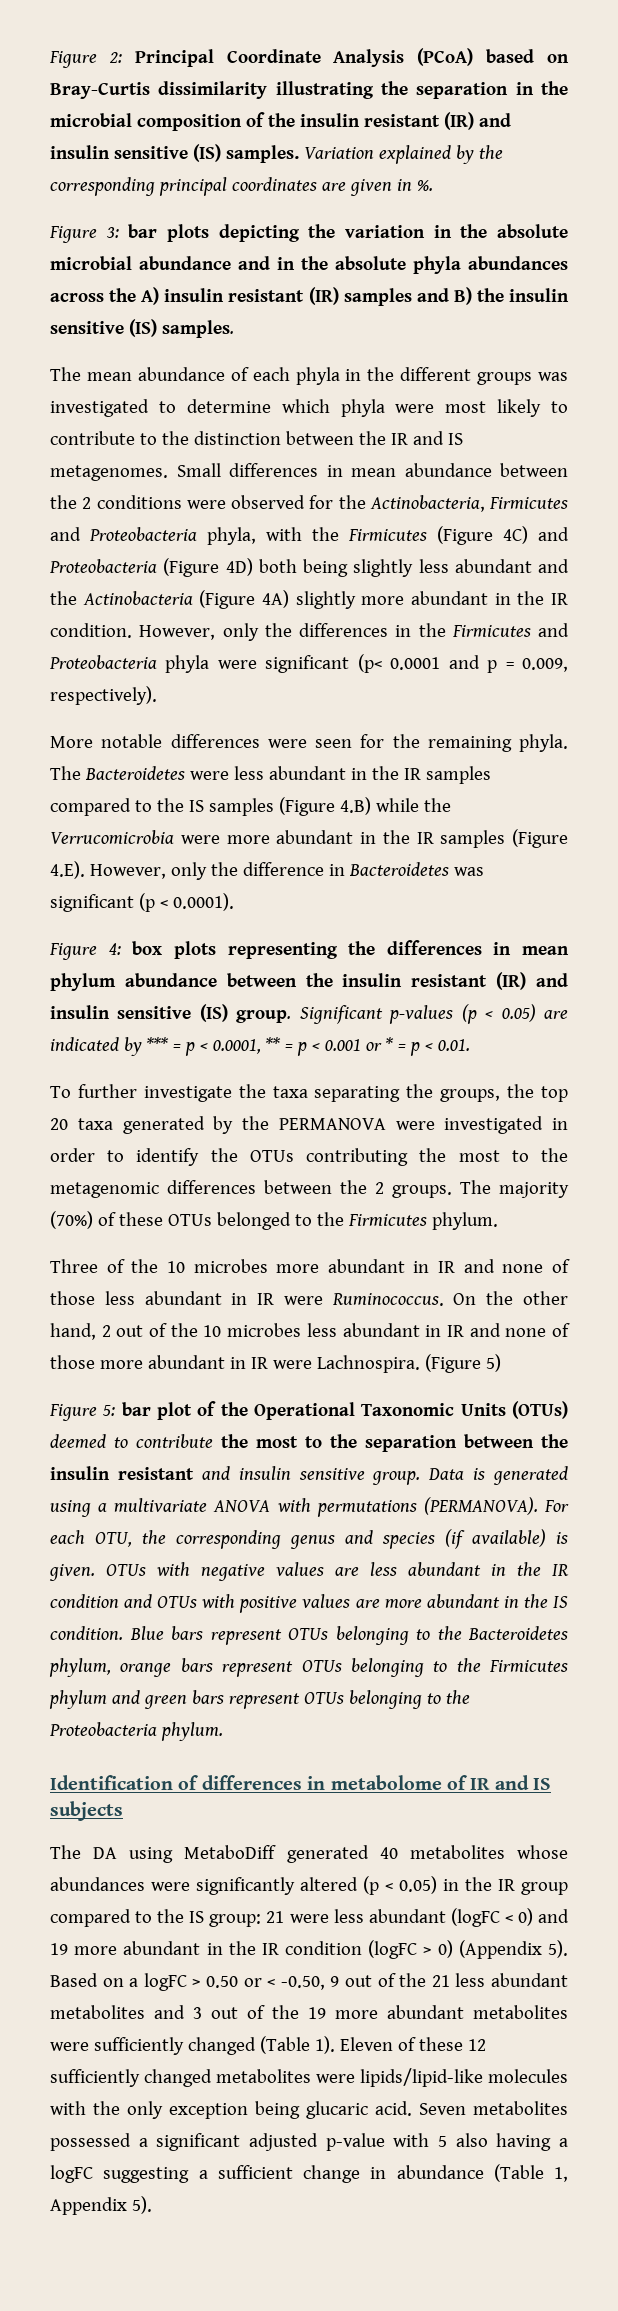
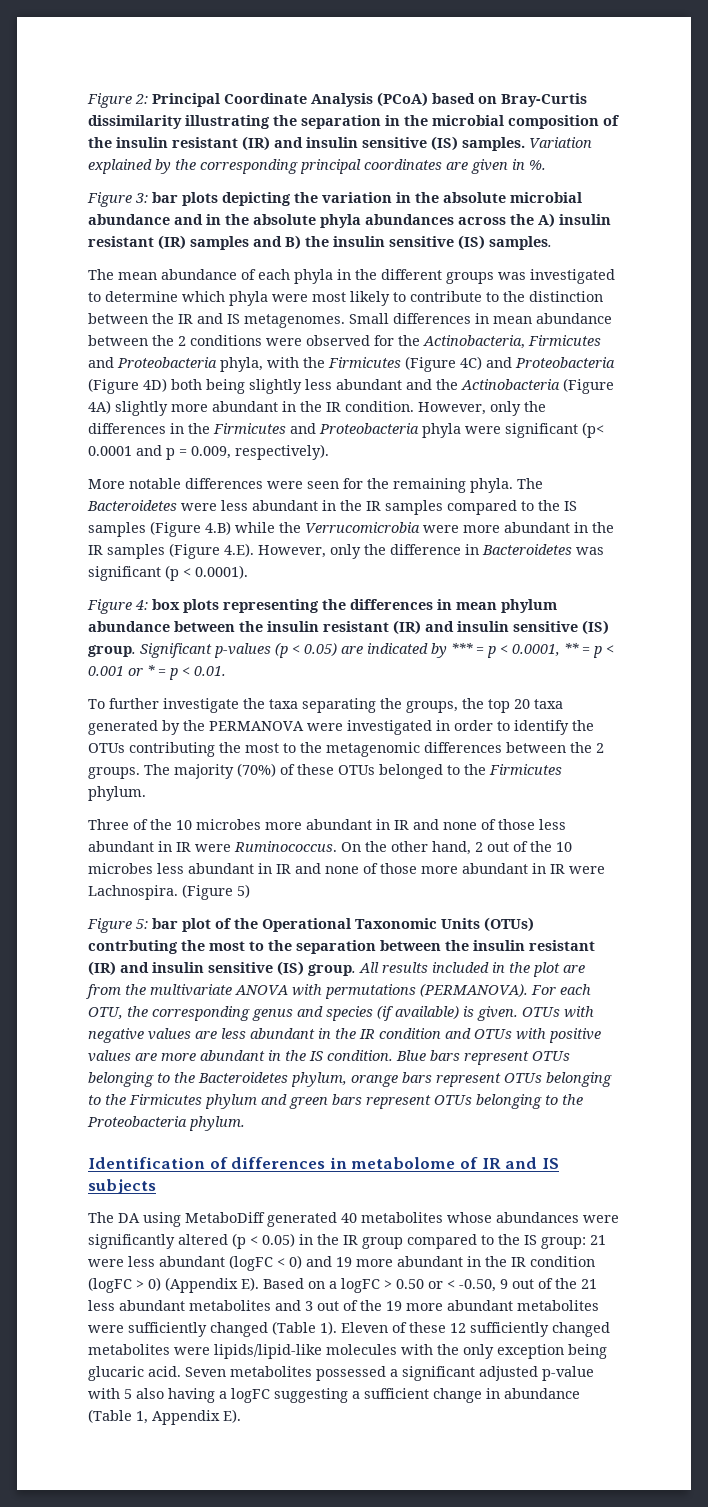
- Figure 5: bar plot of the Operational Taxonomic Units (OTUs) deemed to contribute the most to the separation between the insulin resistant and insulin sensitive group. Data is generated using a multivariate ANOVA with permutations (PERMANOVA).
+ Figure 5: bar plot of the Operational Taxonomic Units (OTUs) contrbuting the most to the separation between the insulin resistant (IR) and insulin sensitive (IS) group. All results included in the plot are from the multivariate ANOVA with permutations (PERMANOVA).
- 21 were less abundant (logFC < 0) and 19 more abundant in the IR condition (logFC > 0) (Appendix 5). Based on a logFC > 0.50 or < -0.50, 9 out of the 21 less abundant metabolites and 3 out of the 19 more abundant metabolites were sufficiently changed (Table 1).
+ 21 were less abundant (logFC < 0) and 19 more abundant in the IR condition (logFC > 0) (Appendix E). Based on a logFC > 0.50 or < -0.50, 9 out of the 21 less abundant metabolites and 3 out of the 19 more abundant metabolites were sufficiently changed (Table 1).
- Seven metabolites possessed a significant adjusted p-value with 5 also having a logFC suggesting a sufficient change in abundance (Table 1, Appendix 5).
+ Seven metabolites possessed a significant adjusted p-value with 5 also having a logFC suggesting a sufficient change in abundance (Table 1, Appendix E).

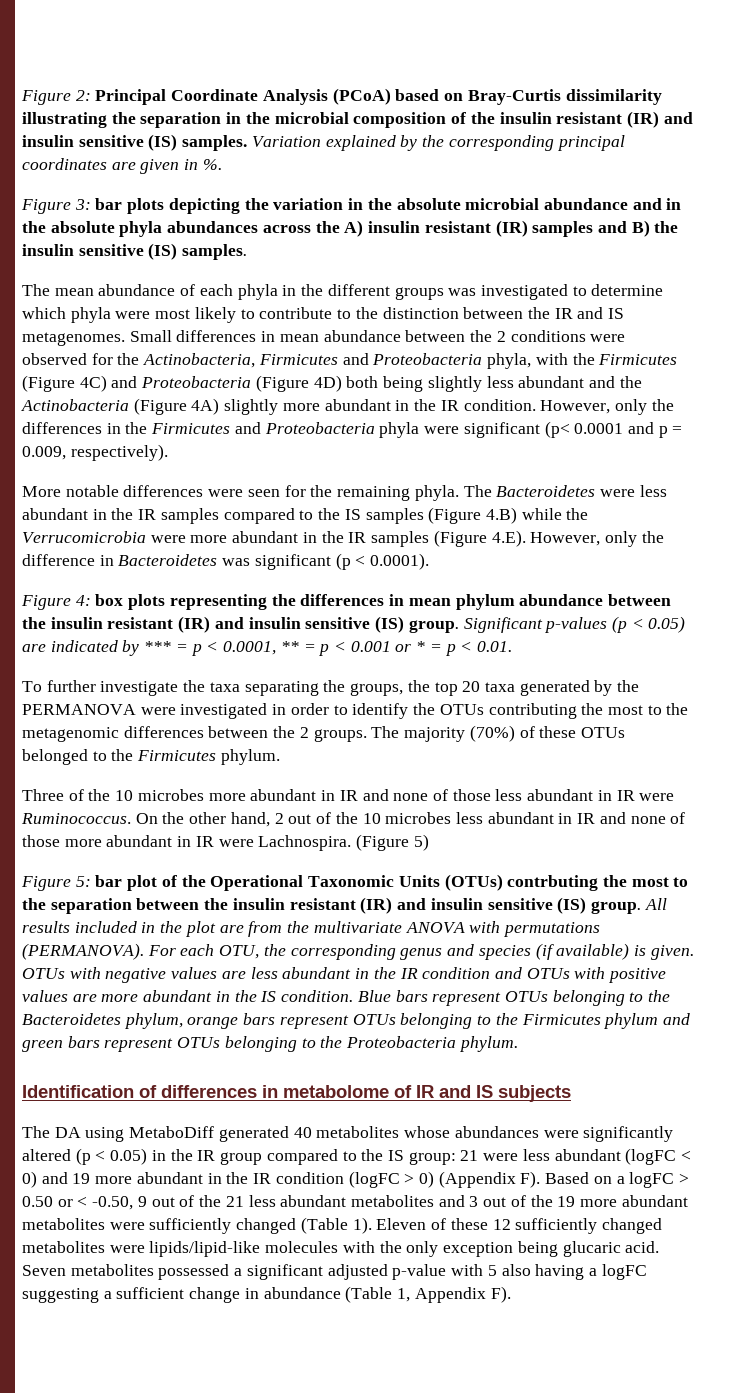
- 21 were less abundant (logFC < 0) and 19 more abundant in the IR condition (logFC > 0) (Appendix E). Based on a logFC > 0.50 or < -0.50, 9 out of the 21 less abundant metabolites and 3 out of the 19 more abundant metabolites were sufficiently changed (Table 1).
+ 21 were less abundant (logFC < 0) and 19 more abundant in the IR condition (logFC > 0) (Appendix F). Based on a logFC > 0.50 or < -0.50, 9 out of the 21 less abundant metabolites and 3 out of the 19 more abundant metabolites were sufficiently changed (Table 1).
- Seven metabolites possessed a significant adjusted p-value with 5 also having a logFC suggesting a sufficient change in abundance (Table 1, Appendix E).
+ Seven metabolites possessed a significant adjusted p-value with 5 also having a logFC suggesting a sufficient change in abundance (Table 1, Appendix F).

